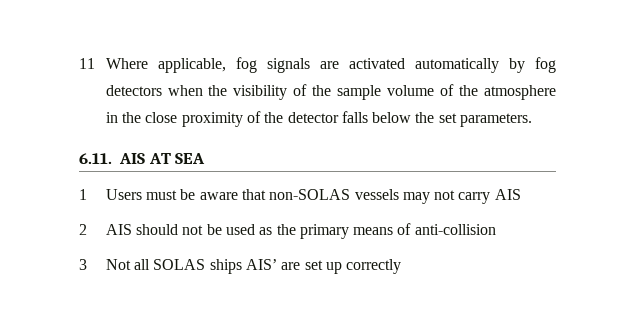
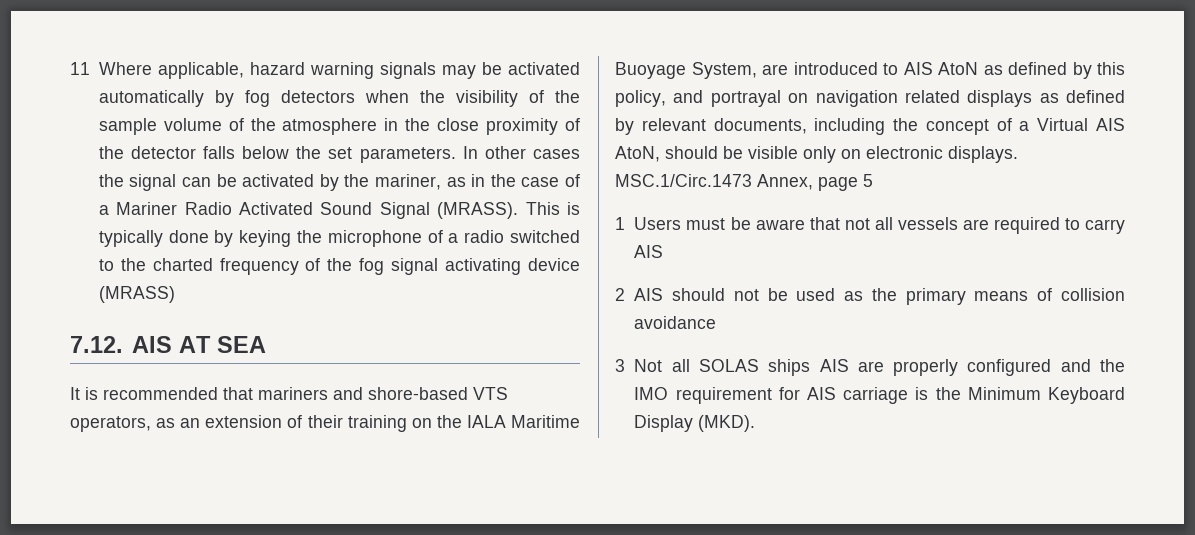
- 11 Where applicable, fog signals are activated automatically by fog detectors when the visibility of the sample volume of the atmosphere in the close proximity of the detector falls below the set parameters.
- 6.11. AIS AT SEA
+ 11 Where applicable, hazard warning signals may be activated automatically by fog detectors when the visibility of the sample volume of the atmosphere in the close proximity of the detector falls below the set parameters. In other cases the signal can be activated by the mariner, as in the case of a Mariner Radio Activated Sound Signal (MRASS). This is typically done by keying the microphone of a radio switched to the charted frequency of the fog signal activating device (MRASS)
+ 7.12. AIS AT SEA
+ It is recommended that mariners and shore-based VTS operators, as an extension of their training on the IALA Maritime Buoyage System, are introduced to AIS AtoN as defined by this policy, and portrayal on navigation related displays as defined by relevant documents, including the concept of a Virtual AIS AtoN, should be visible only on electronic displays. MSC.1/Circ.1473 Annex, page 5
- 1 Users must be aware that non-SOLAS vessels may not carry AIS
+ 1 Users must be aware that not all vessels are required to carry AIS
- 2 AIS should not be used as the primary means of anti-collision
+ 2 AIS should not be used as the primary means of collision avoidance
- 3 Not all SOLAS ships AIS’ are set up correctly
+ 3 Not all SOLAS ships AIS are properly configured and the IMO requirement for AIS carriage is the Minimum Keyboard Display (MKD).

